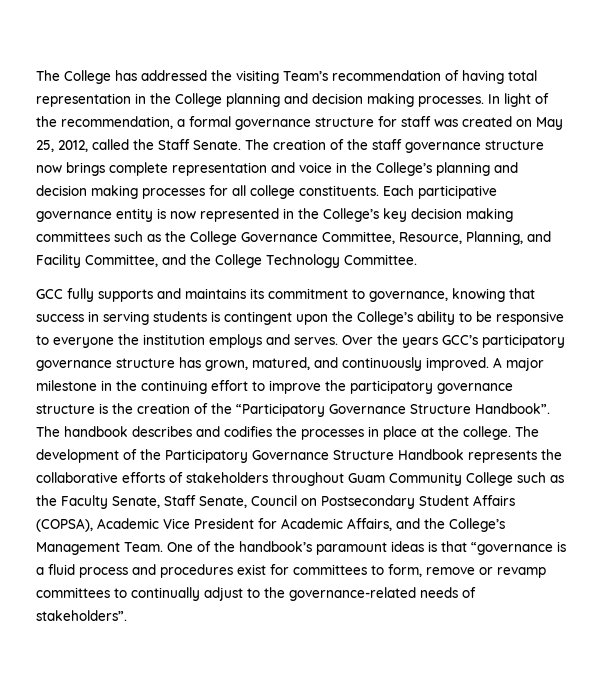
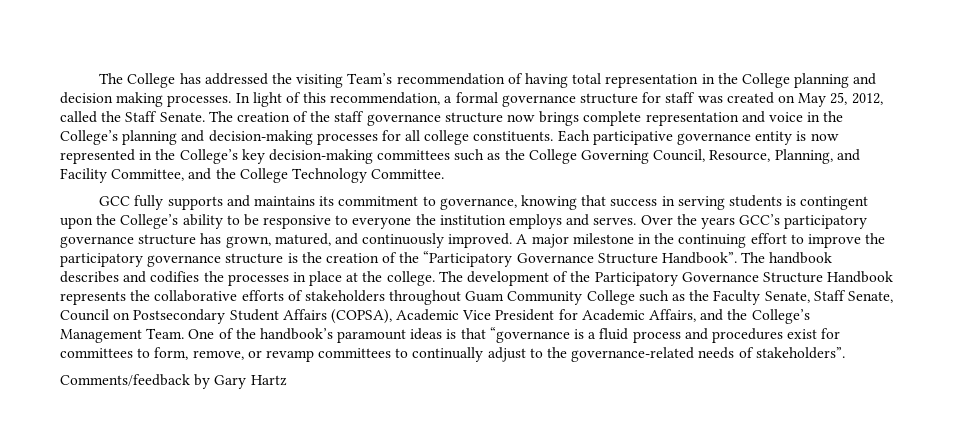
- In light of the recommendation, a formal governance structure for staff was created on May 25, 2012, called the Staff Senate.
+ In light of this recommendation, a formal governance structure for staff was created on May 25, 2012, called the Staff Senate.
- The creation of the staff governance structure now brings complete representation and voice in the College’s planning and decision making processes for all college constituents.
+ The creation of the staff governance structure now brings complete representation and voice in the College’s planning and decision-making processes for all college constituents.
- Each participative governance entity is now represented in the College’s key decision making committees such as the College Governance Committee, Resource, Planning, and Facility Committee, and the College Technology Committee.
+ Each participative governance entity is now represented in the College’s key decision-making committees such as the College Governing Council, Resource, Planning, and Facility Committee, and the College Technology Committee.
- One of the handbook’s paramount ideas is that “governance is a fluid process and procedures exist for committees to form, remove or revamp committees to continually adjust to the governance-related needs of stakeholders”.
+ One of the handbook’s paramount ideas is that “governance is a fluid process and procedures exist for committees to form, remove, or revamp committees to continually adjust to the governance-related needs of stakeholders”.
+ Comments/feedback by Gary Hartz

